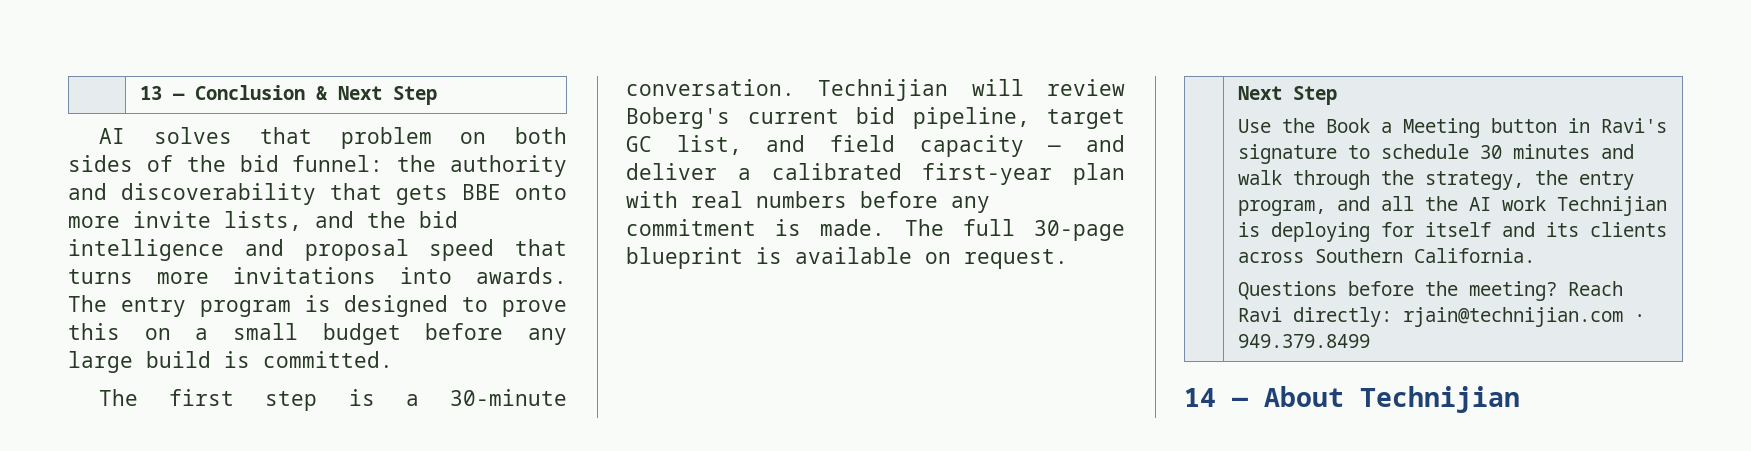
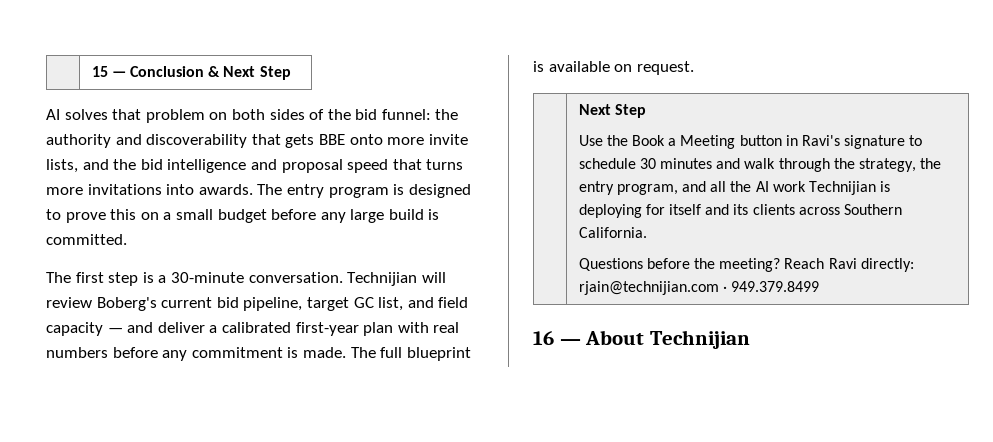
- | 13 — Conclusion & Next Step
+ | 15 — Conclusion & Next Step
- The full 30-page blueprint is available on request.
+ The full blueprint is available on request.
- 14 — About Technijian
+ 16 — About Technijian

